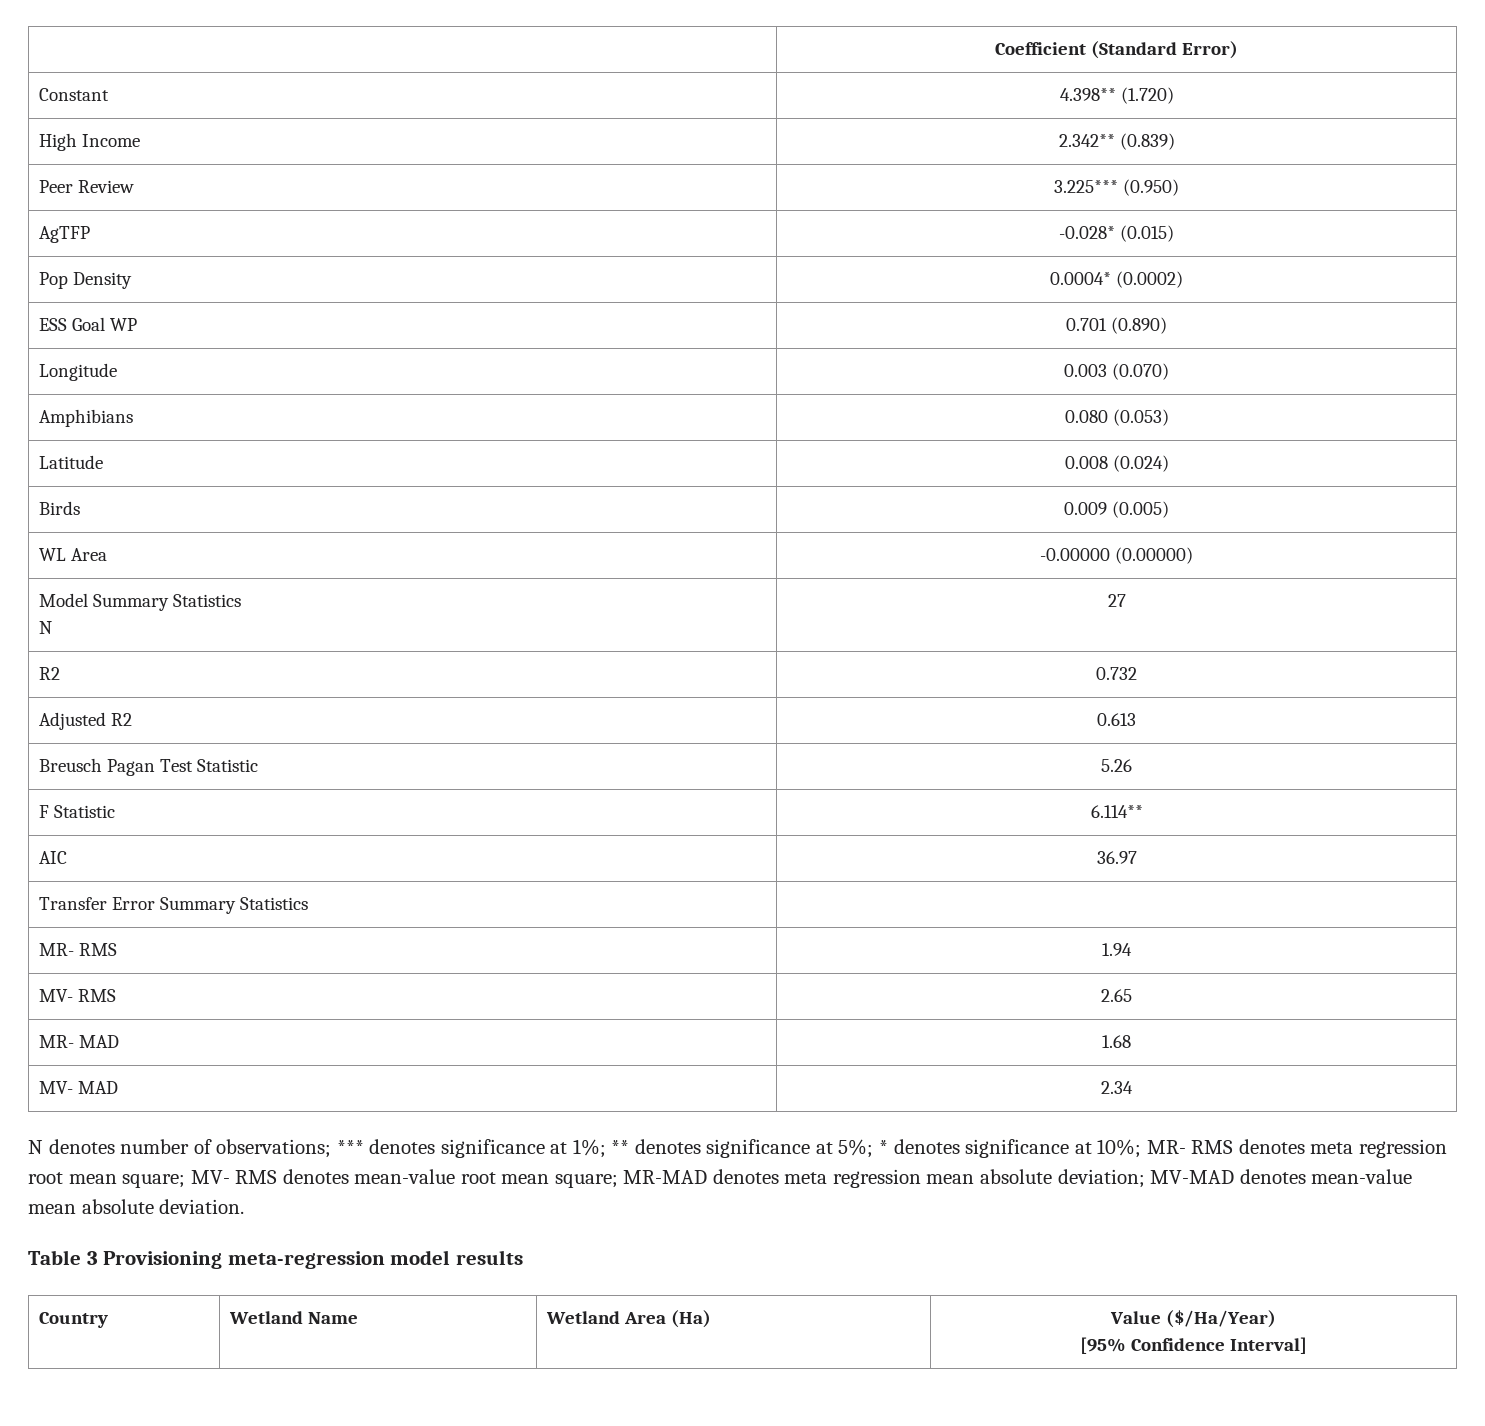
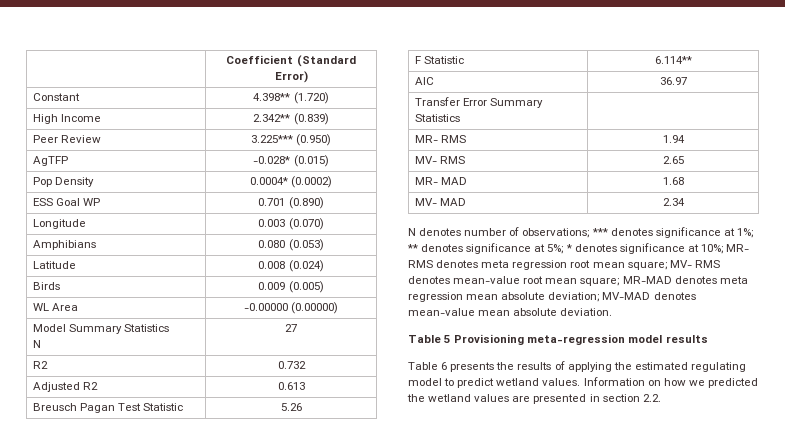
- Table 3 Provisioning meta-regression model results
+ Table 5 Provisioning meta-regression model results
- Country | Wetland Name | Wetland Area (Ha) | Value ($/Ha/Year)
- [95% Confidence Interval]
+ Table 6 presents the results of applying the estimated regulating model to predict wetland values. Information on how we predicted the wetland values are presented in section 2.2.

